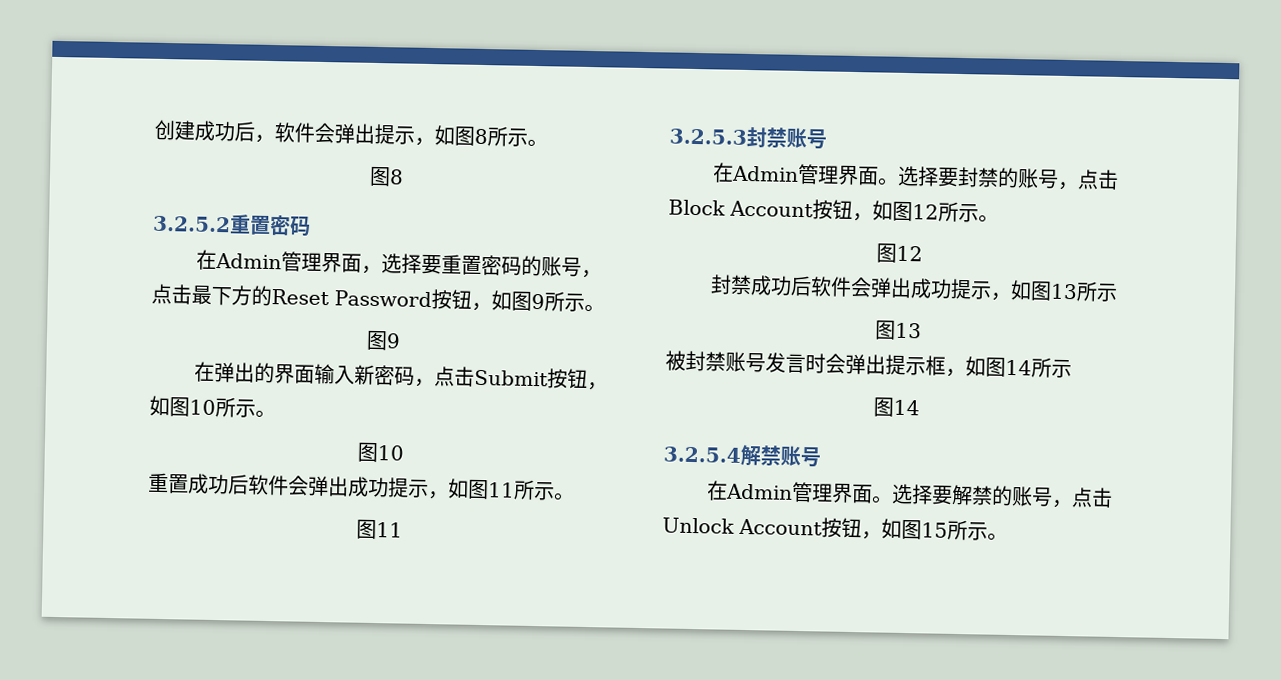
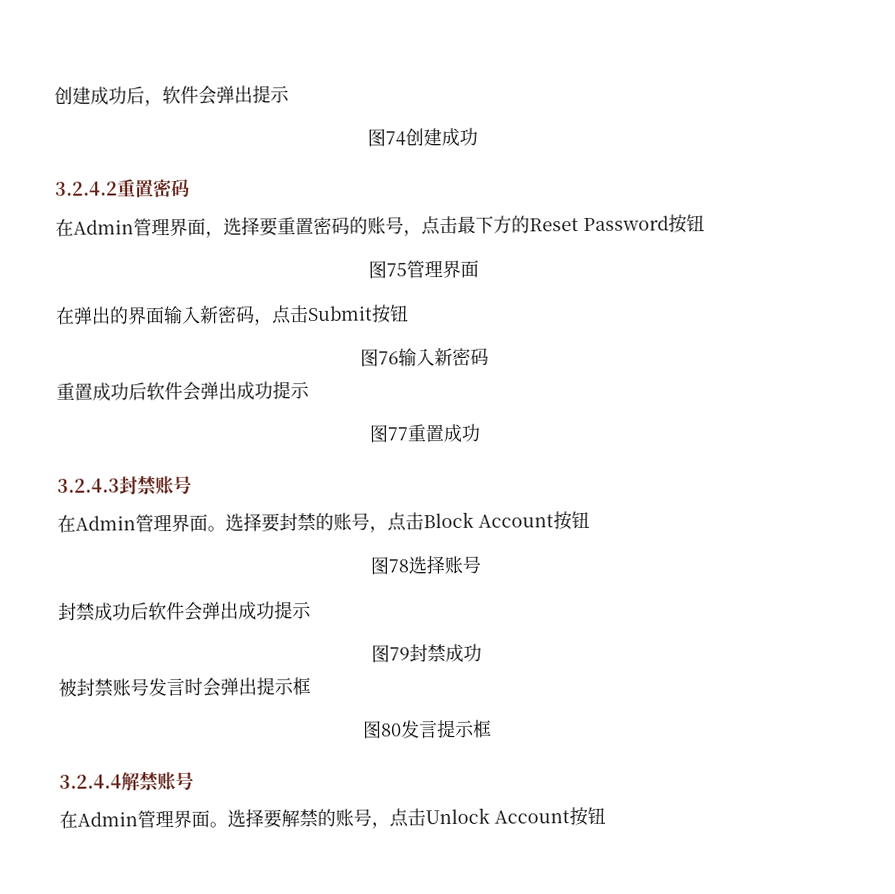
- 创建成功后，软件会弹出提示，如图8所示。
- 图8
- 3.2.5.2重置密码
+ 创建成功后，软件会弹出提示
+ 图74创建成功
+ 3.2.4.2重置密码
- 在Admin管理界面，选择要重置密码的账号，点击最下方的Reset Password按钮，如图9所示。
- 图9
+ 在Admin管理界面，选择要重置密码的账号，点击最下方的Reset Password按钮
+ 图75管理界面
- 在弹出的界面输入新密码，点击Submit按钮，如图10所示。
- 图10
+ 在弹出的界面输入新密码，点击Submit按钮
+ 图76输入新密码
- 重置成功后软件会弹出成功提示，如图11所示。
- 图11
- 3.2.5.3封禁账号
+ 重置成功后软件会弹出成功提示
+ 图77重置成功
+ 3.2.4.3封禁账号
- 选择要封禁的账号，点击Block Account按钮，如图12所示。
- 图12
+ 选择要封禁的账号，点击Block Account按钮
+ 图78选择账号
- 封禁成功后软件会弹出成功提示，如图13所示
- 图13
+ 封禁成功后软件会弹出成功提示
+ 图79封禁成功
- 被封禁账号发言时会弹出提示框，如图14所示
- 图14
- 3.2.5.4解禁账号
+ 被封禁账号发言时会弹出提示框
+ 图80发言提示框
+ 3.2.4.4解禁账号
- 选择要解禁的账号，点击Unlock Account按钮，如图15所示。
+ 选择要解禁的账号，点击Unlock Account按钮

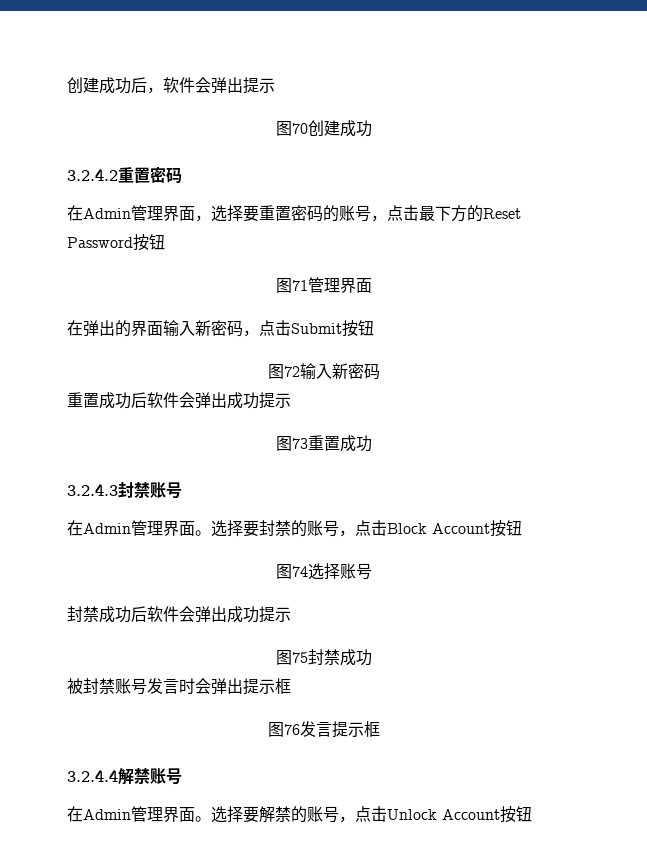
- 图74创建成功
+ 图70创建成功
- 图75管理界面
+ 图71管理界面
- 图76输入新密码
+ 图72输入新密码
- 图77重置成功
+ 图73重置成功
- 图78选择账号
+ 图74选择账号
- 图79封禁成功
+ 图75封禁成功
- 图80发言提示框
+ 图76发言提示框

